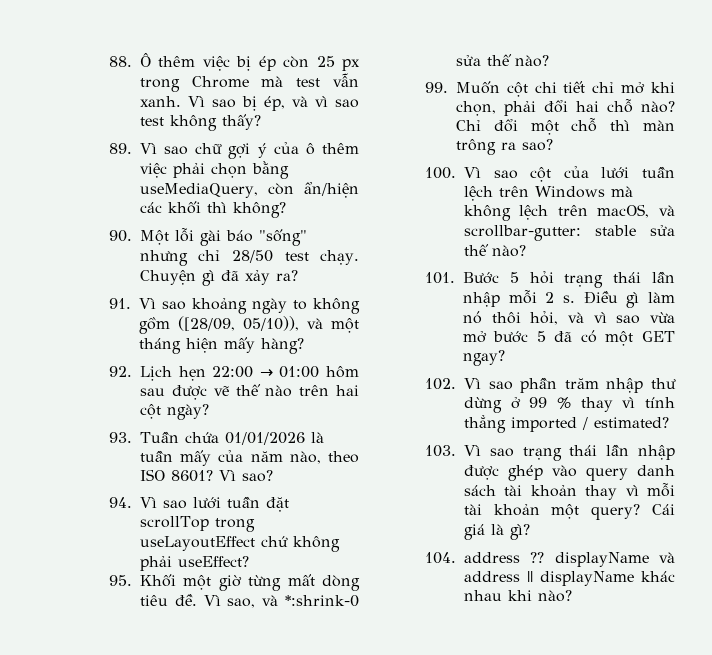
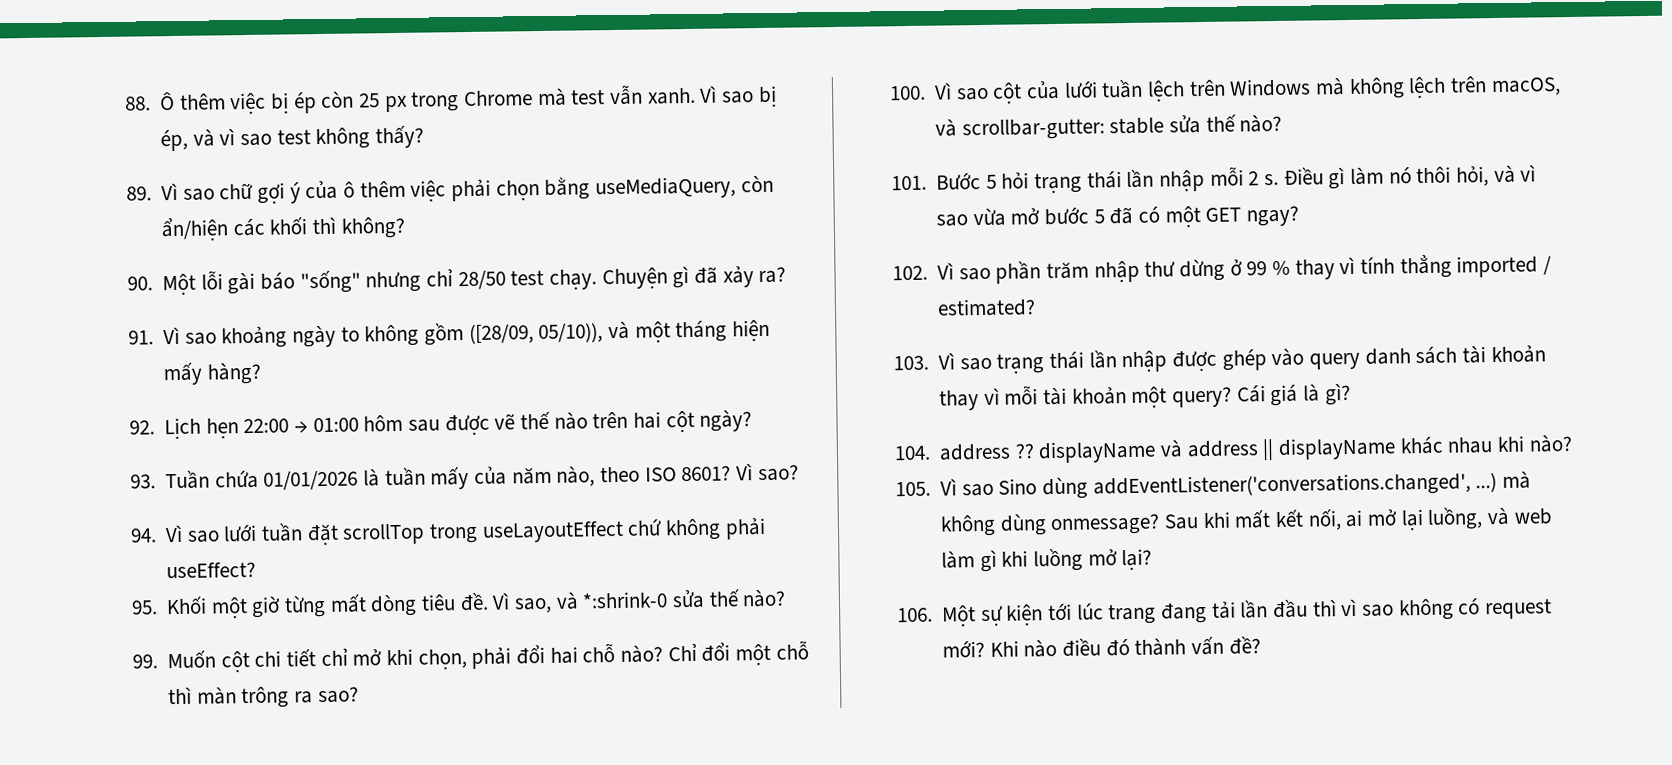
+ 105. Vì sao Sino dùng addEventListener('conversations.changed', ...) mà không dùng onmessage? Sau khi mất kết nối, ai mở lại luồng, và web làm gì khi luồng mở lại?
+ 106. Một sự kiện tới lúc trang đang tải lần đầu thì vì sao không có request mới? Khi nào điều đó thành vấn đề?

